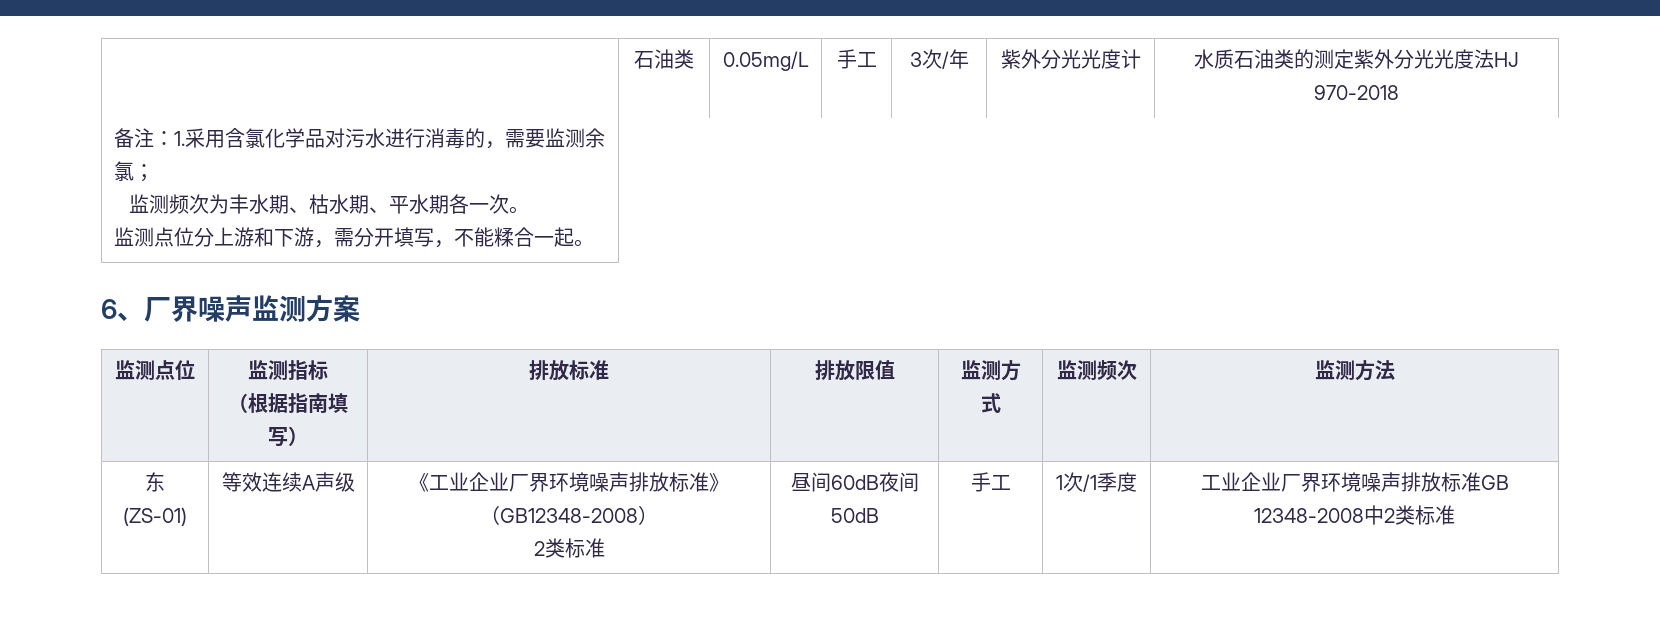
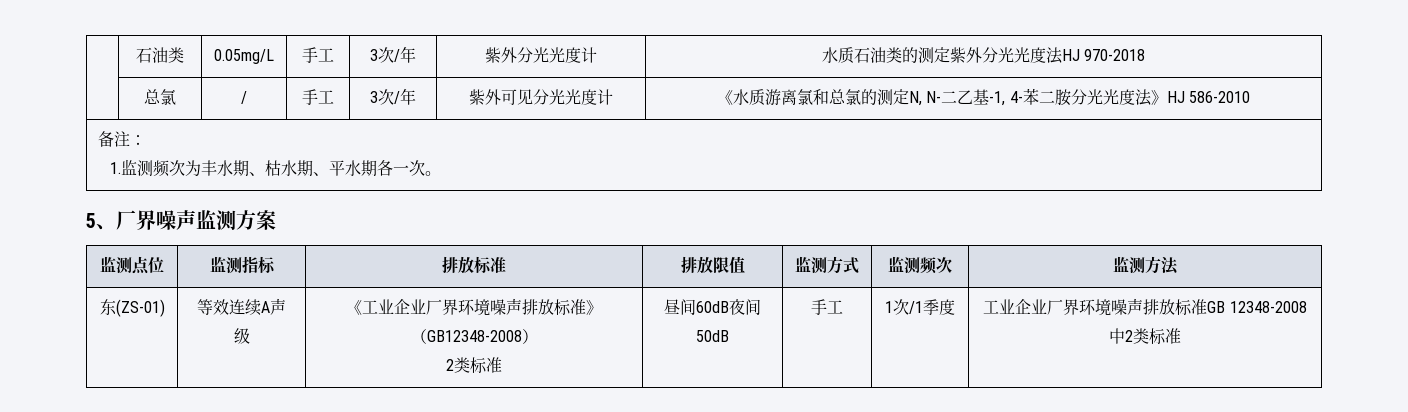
- 备注：1.采用含氯化学品对污水进行消毒的，需要监测余氯；
- 监测频次为丰水期、枯水期、平水期各一次。
- 监测点位分上游和下游，需分开填写，不能糅合一起。
- 6、厂界噪声监测方案
+ | 总氯 | / | 手工 | 3次/年 | 紫外可见分光光度计 | 《水质游离氯和总氯的测定N, N-二乙基-1, 4-苯二胺分光光度法》HJ 586-2010
+ 备注：
+ 1.监测频次为丰水期、枯水期、平水期各一次。
+ 5、厂界噪声监测方案
- 监测点位 | 监测指标
- （根据指南填写） | 排放标准 | 排放限值 | 监测方式 | 监测频次 | 监测方法
+ 监测点位 | 监测指标 | 排放标准 | 排放限值 | 监测方式 | 监测频次 | 监测方法

